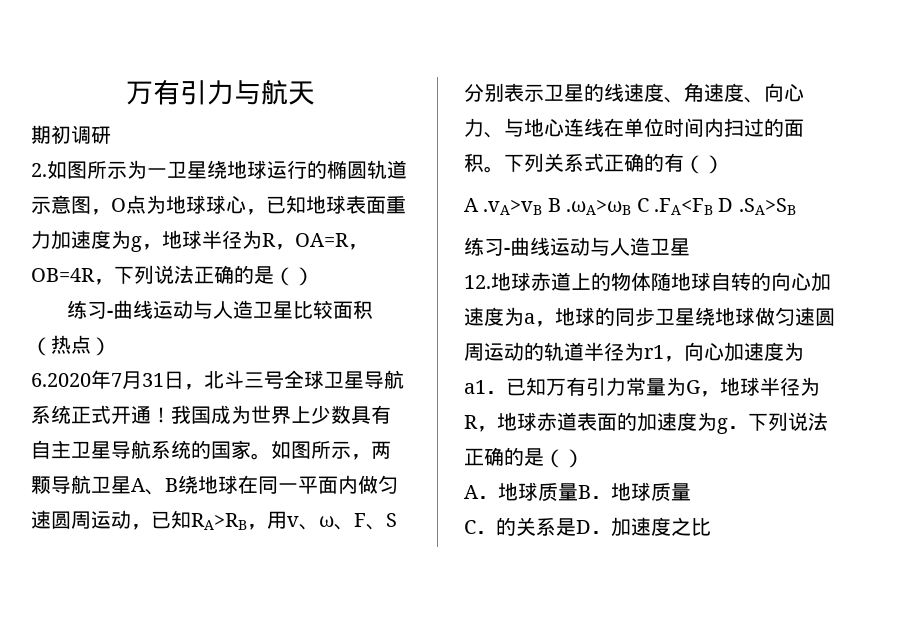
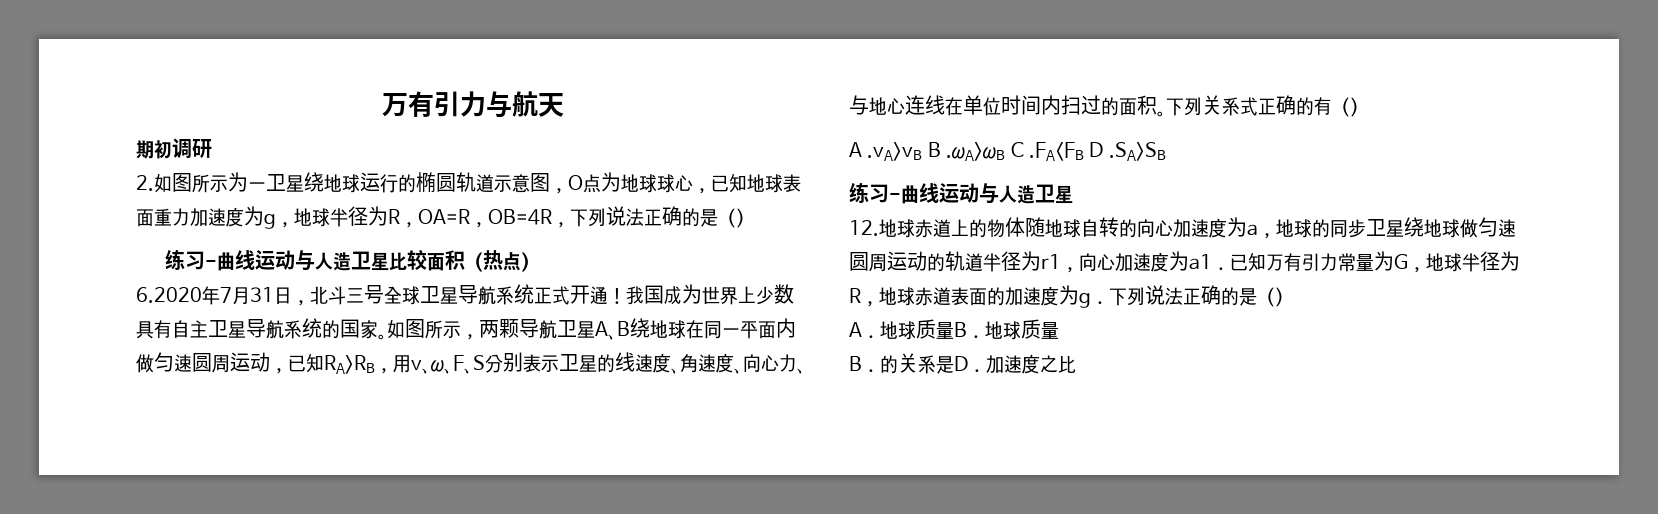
- C．的关系是D．加速度之比
+ B．的关系是D．加速度之比

